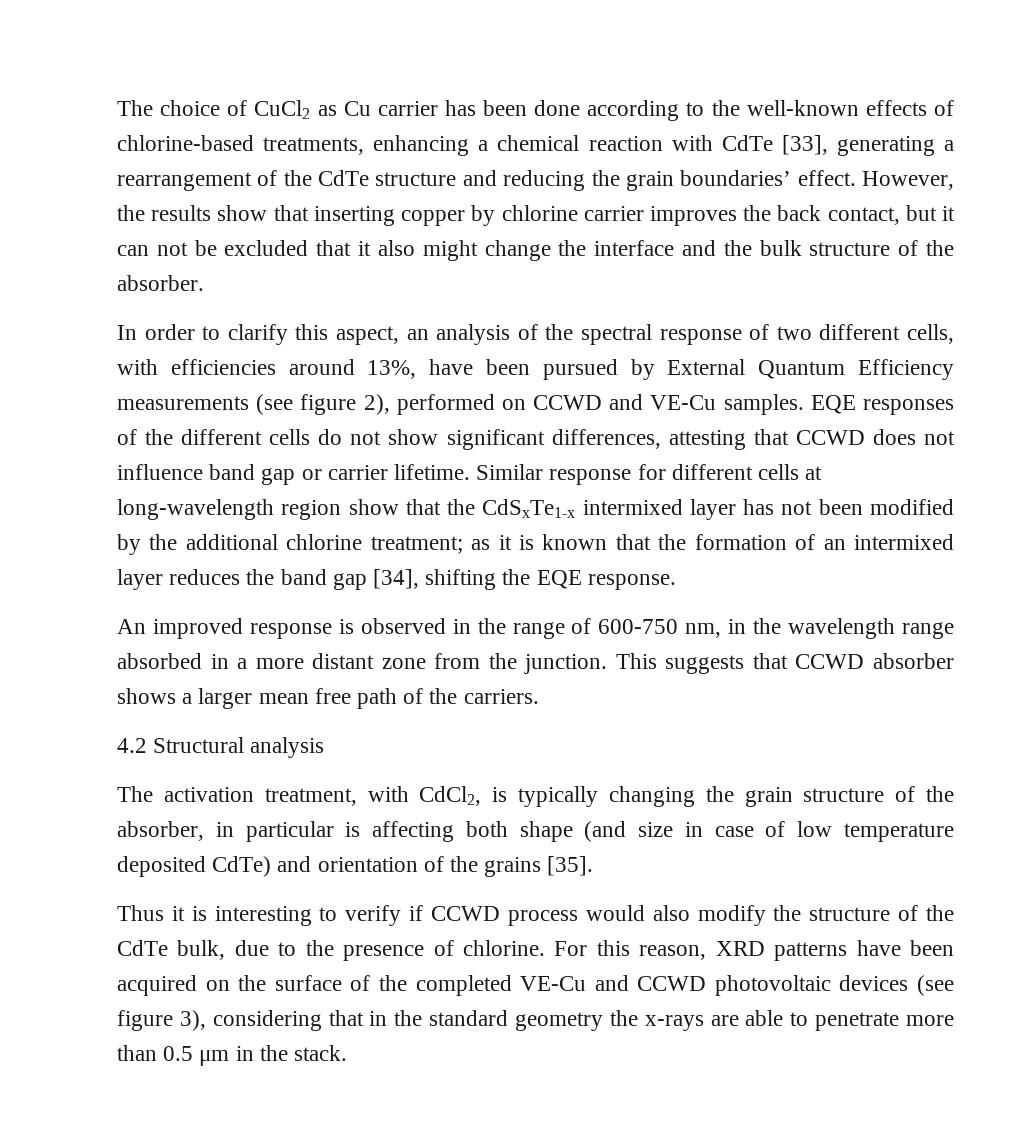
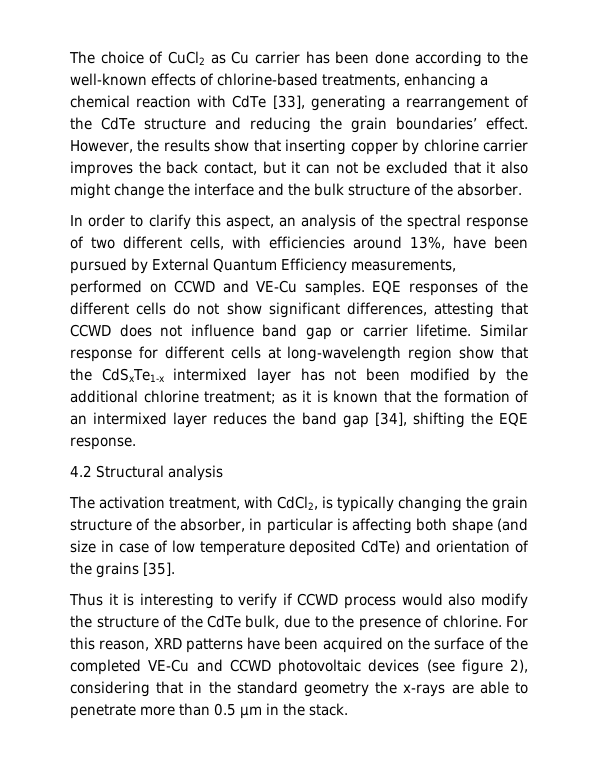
- In order to clarify this aspect, an analysis of the spectral response of two different cells, with efficiencies around 13%, have been pursued by External Quantum Efficiency measurements (see figure 2), performed on CCWD and VE-Cu samples.
+ In order to clarify this aspect, an analysis of the spectral response of two different cells, with efficiencies around 13%, have been pursued by External Quantum Efficiency measurements, performed on CCWD and VE-Cu samples.
- An improved response is observed in the range of 600-750 nm, in the wavelength range absorbed in a more distant zone from the junction. This suggests that CCWD absorber shows a larger mean free path of the carriers.
- For this reason, XRD patterns have been acquired on the surface of the completed VE-Cu and CCWD photovoltaic devices (see figure 3), considering that in the standard geometry the x-rays are able to penetrate more than 0.5 μm in the stack.
+ For this reason, XRD patterns have been acquired on the surface of the completed VE-Cu and CCWD photovoltaic devices (see figure 2), considering that in the standard geometry the x-rays are able to penetrate more than 0.5 μm in the stack.

